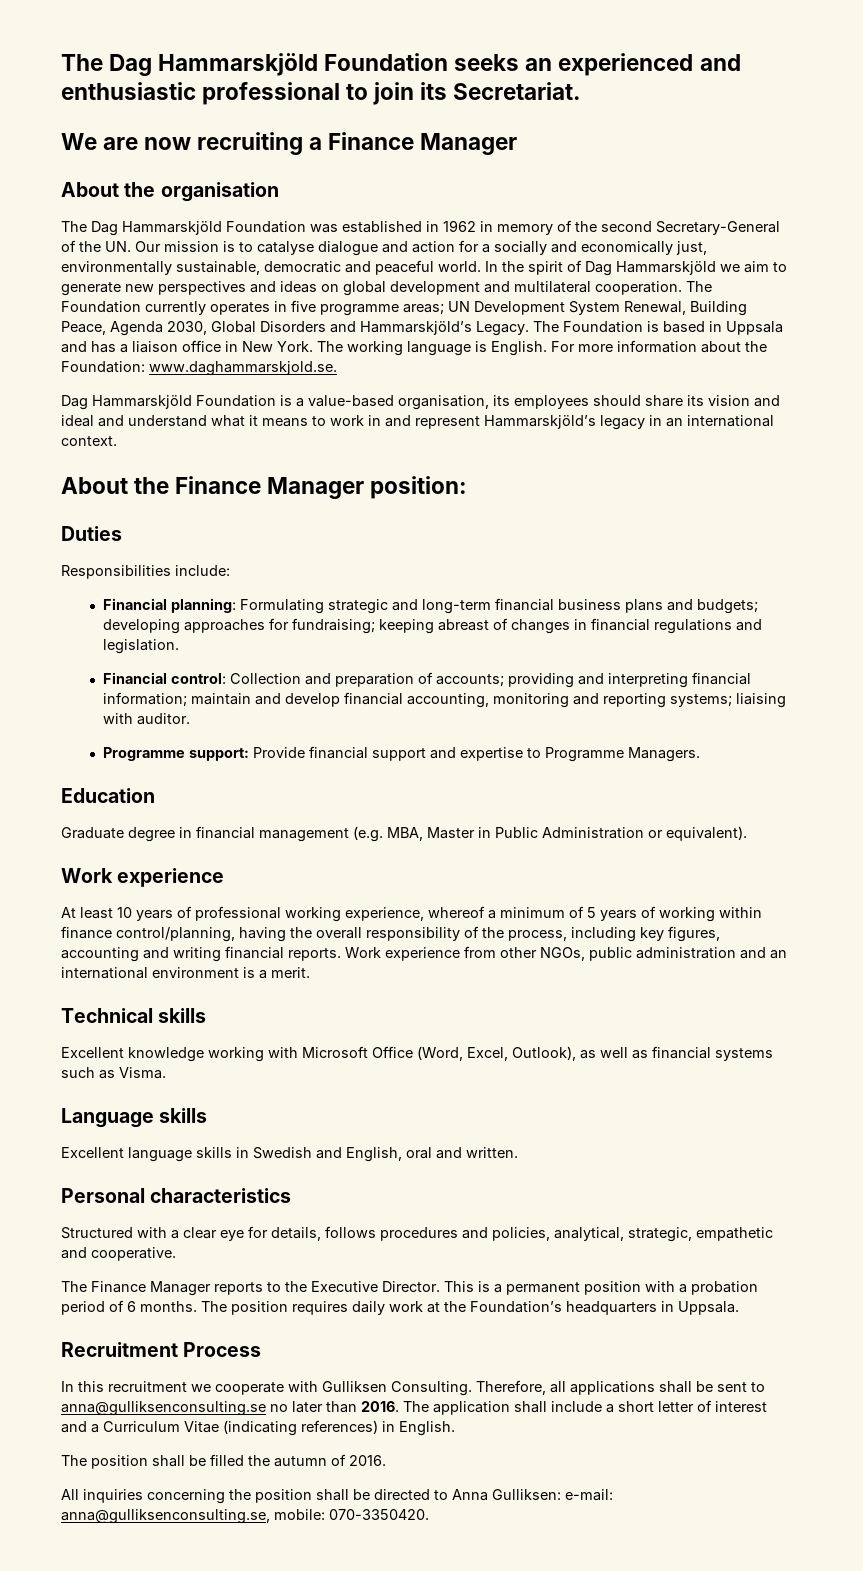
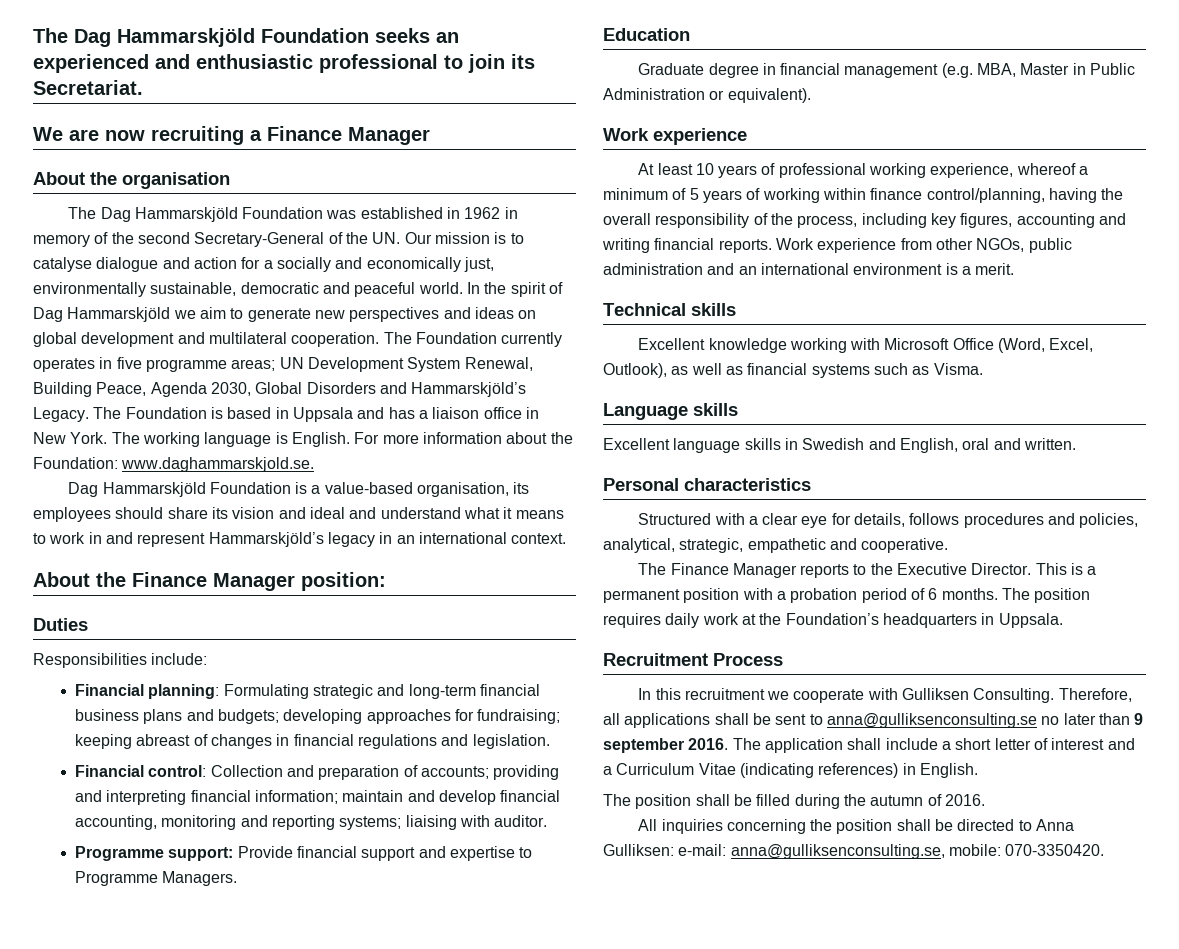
- Therefore, all applications shall be sent to anna@gulliksenconsulting.se no later than 2016.
+ Therefore, all applications shall be sent to anna@gulliksenconsulting.se no later than 9 september 2016.
- The position shall be filled the autumn of 2016.
+ The position shall be filled during the autumn of 2016.

